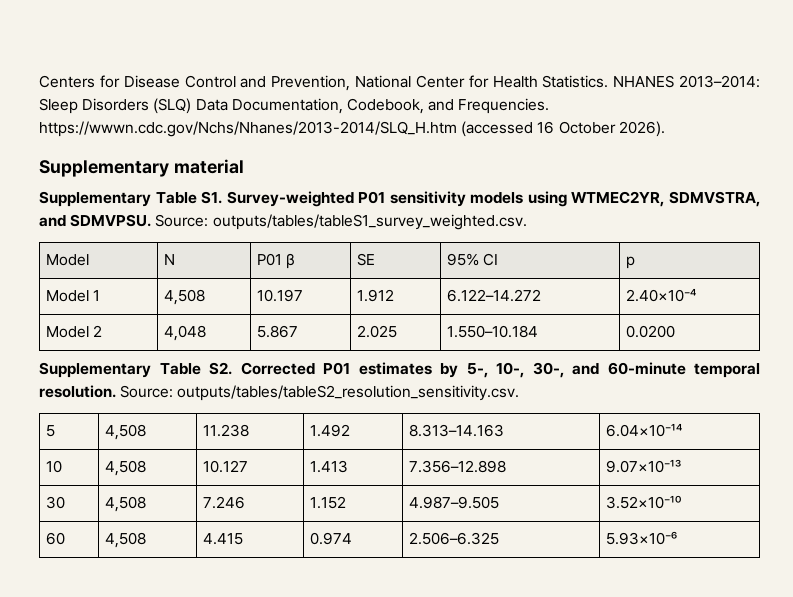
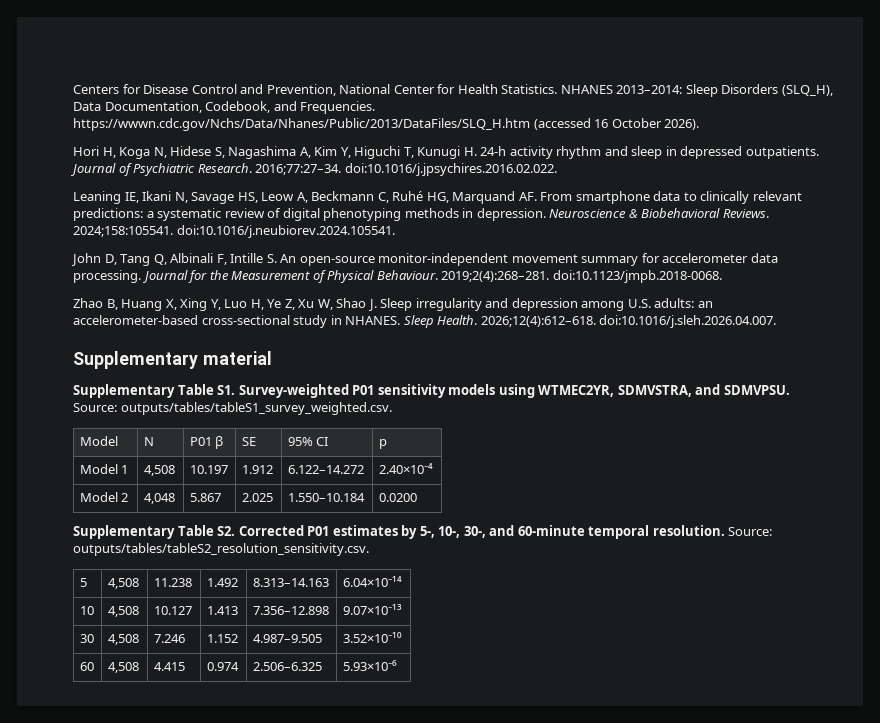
- NHANES 2013–2014: Sleep Disorders (SLQ) Data Documentation, Codebook, and Frequencies. https://wwwn.cdc.gov/Nchs/Nhanes/2013-2014/SLQ_H.htm (accessed 16 October 2026).
+ NHANES 2013–2014: Sleep Disorders (SLQ_H), Data Documentation, Codebook, and Frequencies. https://wwwn.cdc.gov/Nchs/Data/Nhanes/Public/2013/DataFiles/SLQ_H.htm (accessed 16 October 2026).
+ Hori H, Koga N, Hidese S, Nagashima A, Kim Y, Higuchi T, Kunugi H. 24-h activity rhythm and sleep in depressed outpatients. Journal of Psychiatric Research. 2016;77:27–34. doi:10.1016/j.jpsychires.2016.02.022.
+ Leaning IE, Ikani N, Savage HS, Leow A, Beckmann C, Ruhé HG, Marquand AF. From smartphone data to clinically relevant predictions: a systematic review of digital phenotyping methods in depression. Neuroscience & Biobehavioral Reviews. 2024;158:105541. doi:10.1016/j.neubiorev.2024.105541.
+ John D, Tang Q, Albinali F, Intille S. An open-source monitor-independent movement summary for accelerometer data processing. Journal for the Measurement of Physical Behaviour. 2019;2(4):268–281. doi:10.1123/jmpb.2018-0068.
+ Zhao B, Huang X, Xing Y, Luo H, Ye Z, Xu W, Shao J. Sleep irregularity and depression among U.S. adults: an accelerometer-based cross-sectional study in NHANES. Sleep Health. 2026;12(4):612–618. doi:10.1016/j.sleh.2026.04.007.

